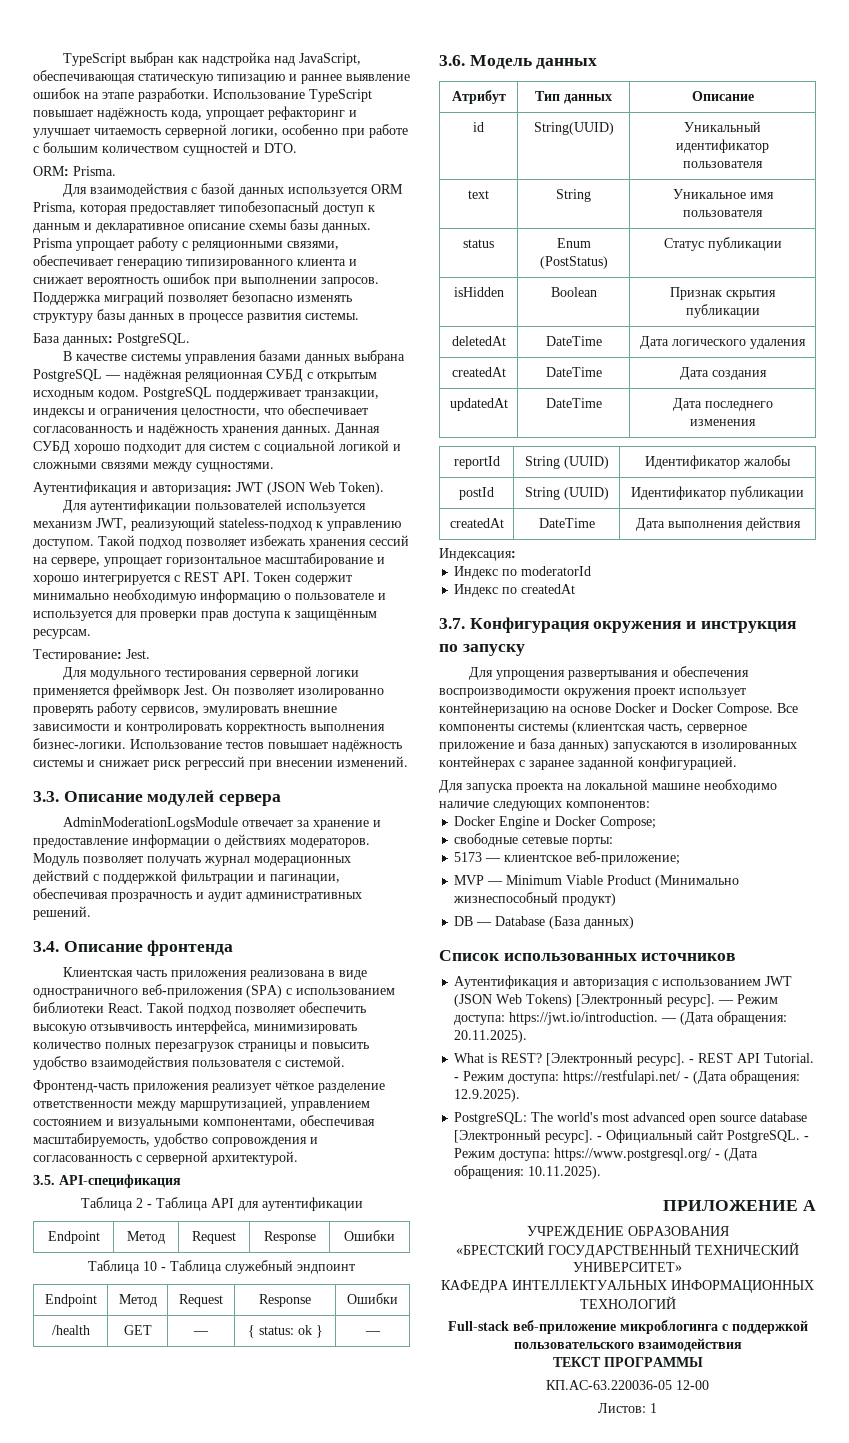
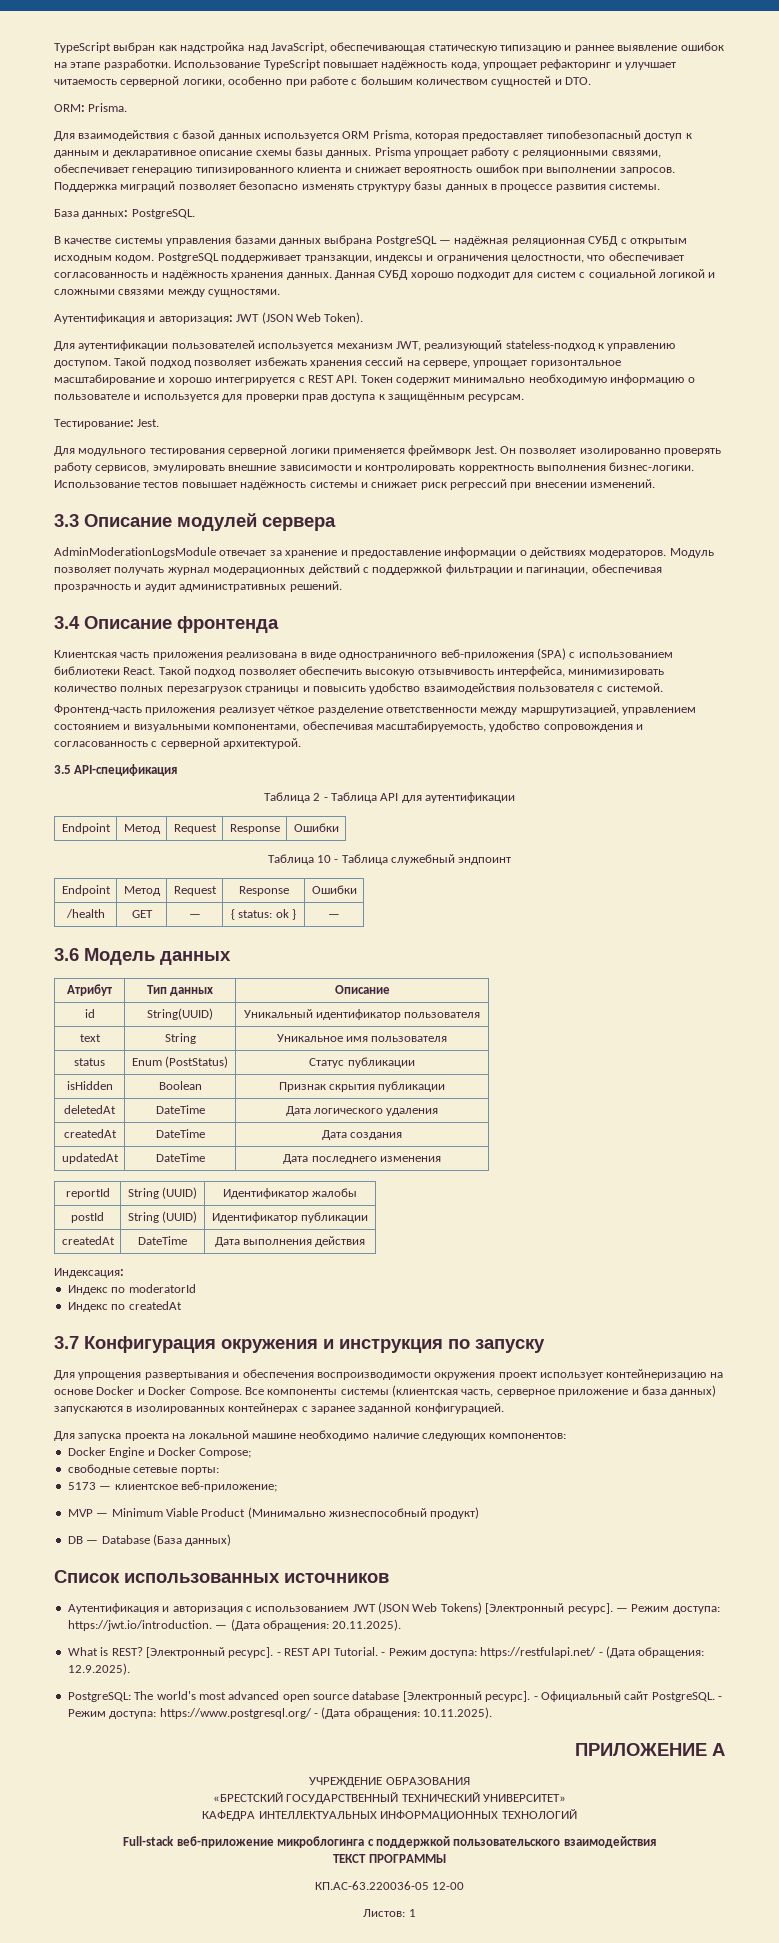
- 3.3. Описание модулей сервера
+ 3.3 Описание модулей сервера
- 3.4. Описание фронтенда
+ 3.4 Описание фронтенда
- 3.5. API-спецификация
+ 3.5 API-спецификация
- 3.6. Модель данных
+ 3.6 Модель данных
- 3.7. Конфигурация окружения и инструкция по запуску
+ 3.7 Конфигурация окружения и инструкция по запуску

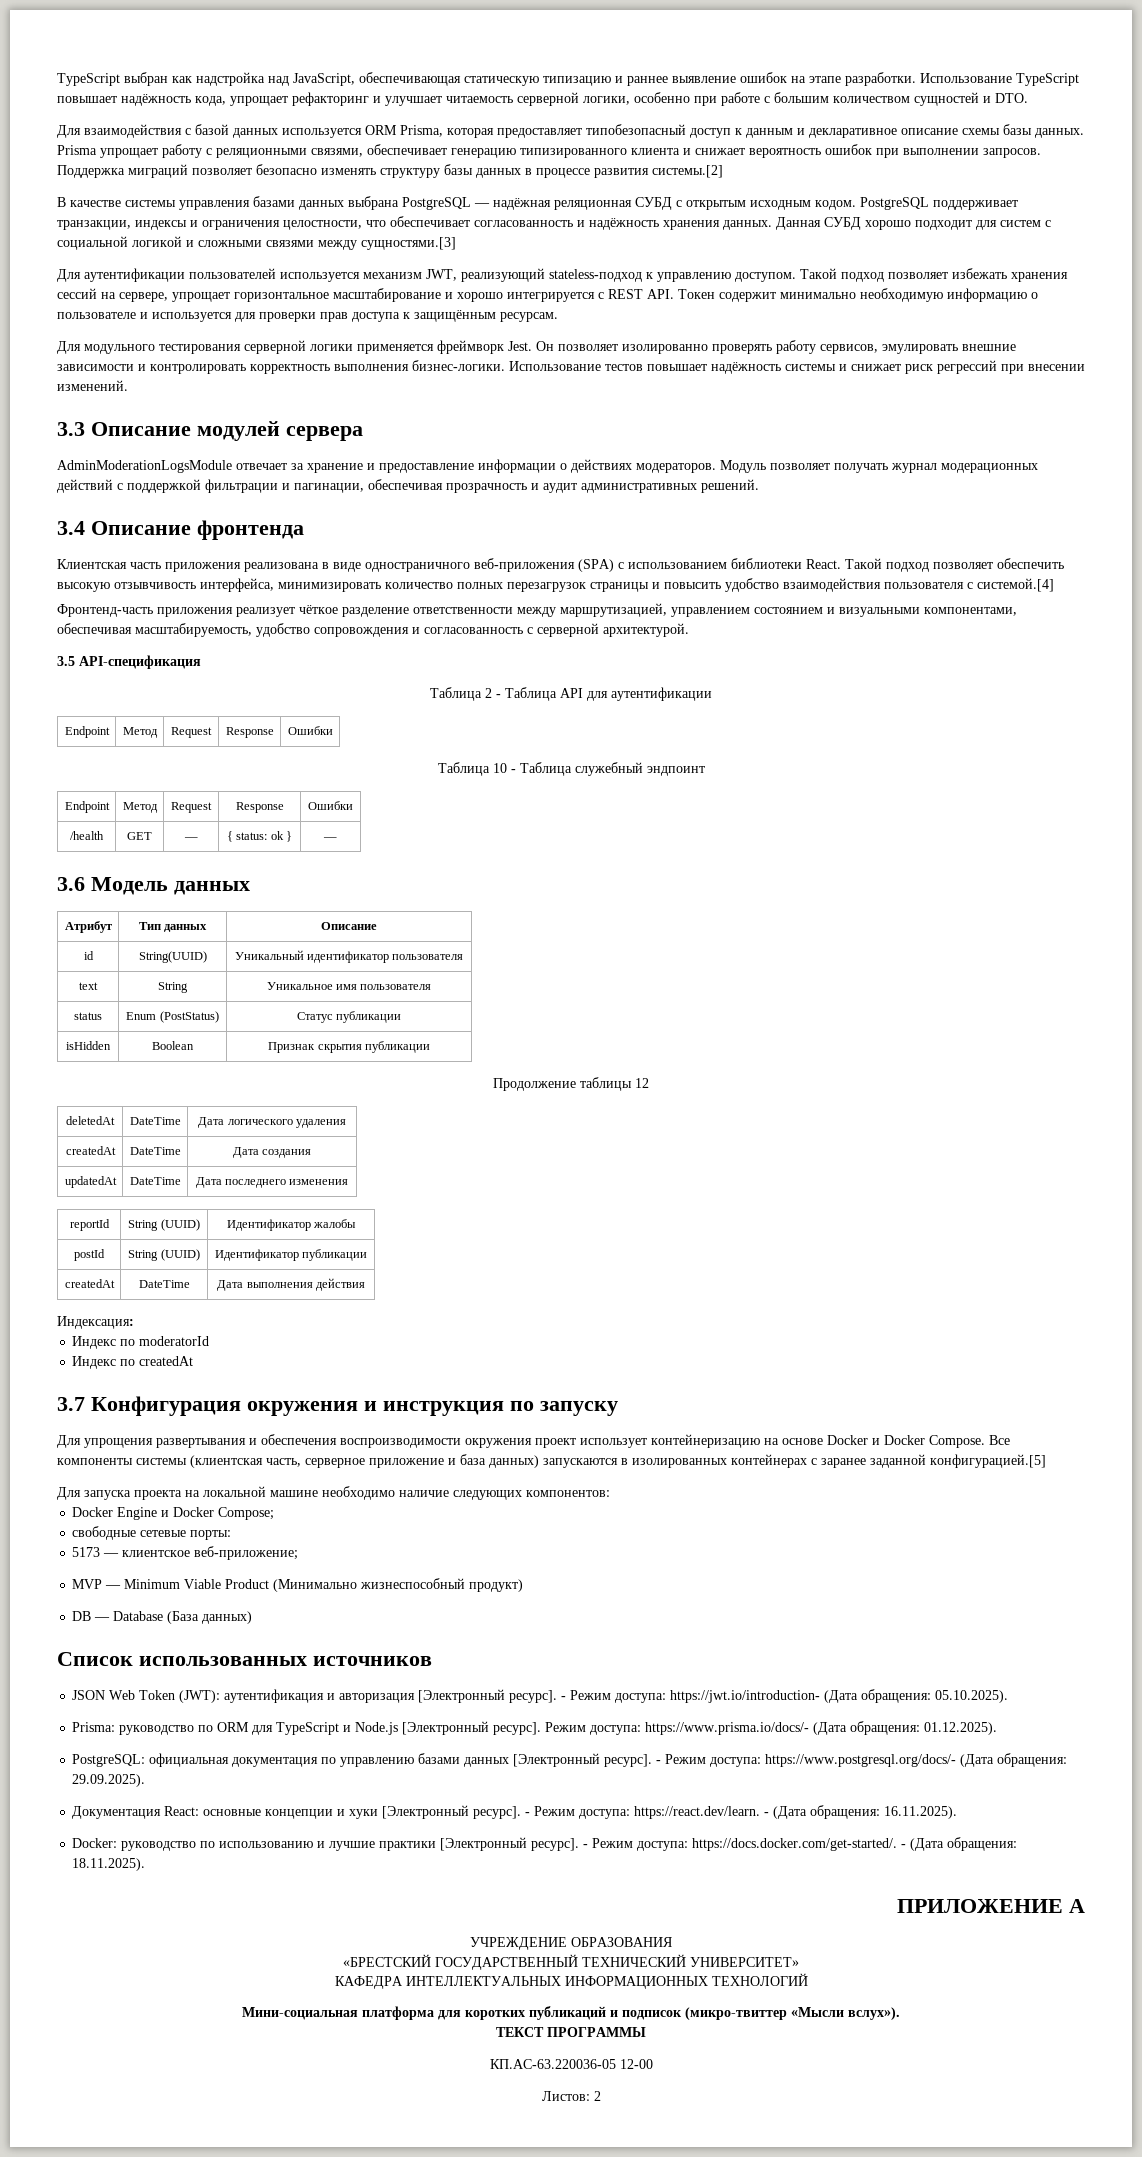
- ORM: Prisma.
- Поддержка миграций позволяет безопасно изменять структуру базы данных в процессе развития системы.
- База данных: PostgreSQL.
+ Поддержка миграций позволяет безопасно изменять структуру базы данных в процессе развития системы.[2]
- Данная СУБД хорошо подходит для систем с социальной логикой и сложными связями между сущностями.
- Аутентификация и авторизация: JWT (JSON Web Token).
+ Данная СУБД хорошо подходит для систем с социальной логикой и сложными связями между сущностями.[3]
- Тестирование: Jest.
- Такой подход позволяет обеспечить высокую отзывчивость интерфейса, минимизировать количество полных перезагрузок страницы и повысить удобство взаимодействия пользователя с системой.
+ Такой подход позволяет обеспечить высокую отзывчивость интерфейса, минимизировать количество полных перезагрузок страницы и повысить удобство взаимодействия пользователя с системой.[4]
+ Продолжение таблицы 12
- Все компоненты системы (клиентская часть, серверное приложение и база данных) запускаются в изолированных контейнерах с заранее заданной конфигурацией.
+ Все компоненты системы (клиентская часть, серверное приложение и база данных) запускаются в изолированных контейнерах с заранее заданной конфигурацией.[5]
- Аутентификация и авторизация с использованием JWT (JSON Web Tokens) [Электронный ресурс]. — Режим доступа: https://jwt.io/introduction. — (Дата обращения: 20.11.2025).
- What is REST? [Электронный ресурс]. - REST API Tutorial. - Режим доступа: https://restfulapi.net/ - (Дата обращения: 12.9.2025).
- PostgreSQL: The world's most advanced open source database [Электронный ресурс]. - Официальный сайт PostgreSQL. - Режим доступа: https://www.postgresql.org/ - (Дата обращения: 10.11.2025).
+ JSON Web Token (JWT): аутентификация и авторизация [Электронный ресурс]. - Режим доступа: https://jwt.io/introduction- (Дата обращения: 05.10.2025).
+ Prisma: руководство по ORM для TypeScript и Node.js [Электронный ресурс]. Режим доступа: https://www.prisma.io/docs/- (Дата обращения: 01.12.2025).
+ PostgreSQL: официальная документация по управлению базами данных [Электронный ресурс]. - Режим доступа: https://www.postgresql.org/docs/- (Дата обращения: 29.09.2025).
+ Документация React: основные концепции и хуки [Электронный ресурс]. - Режим доступа: https://react.dev/learn. - (Дата обращения: 16.11.2025).
+ Docker: руководство по использованию и лучшие практики [Электронный ресурс]. - Режим доступа: https://docs.docker.com/get-started/. - (Дата обращения: 18.11.2025).
- Full-stack веб-приложение микроблогинга с поддержкой пользовательского взаимодействия
+ Мини-социальная платформа для коротких публикаций и подписок (микро-твиттер «Мысли вслух»).
- Листов: 1
+ Листов: 2

